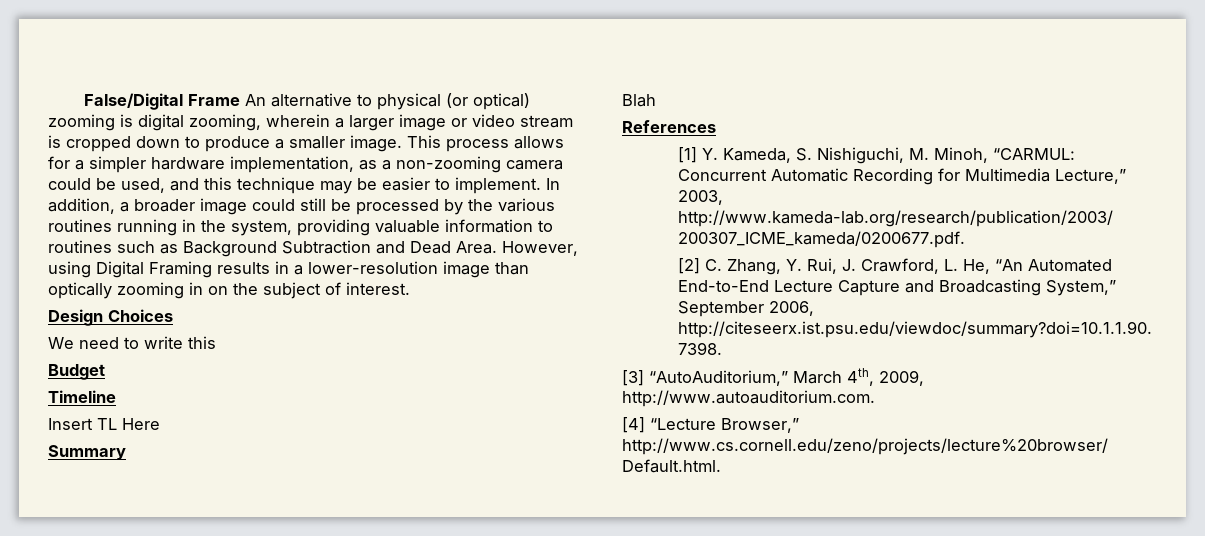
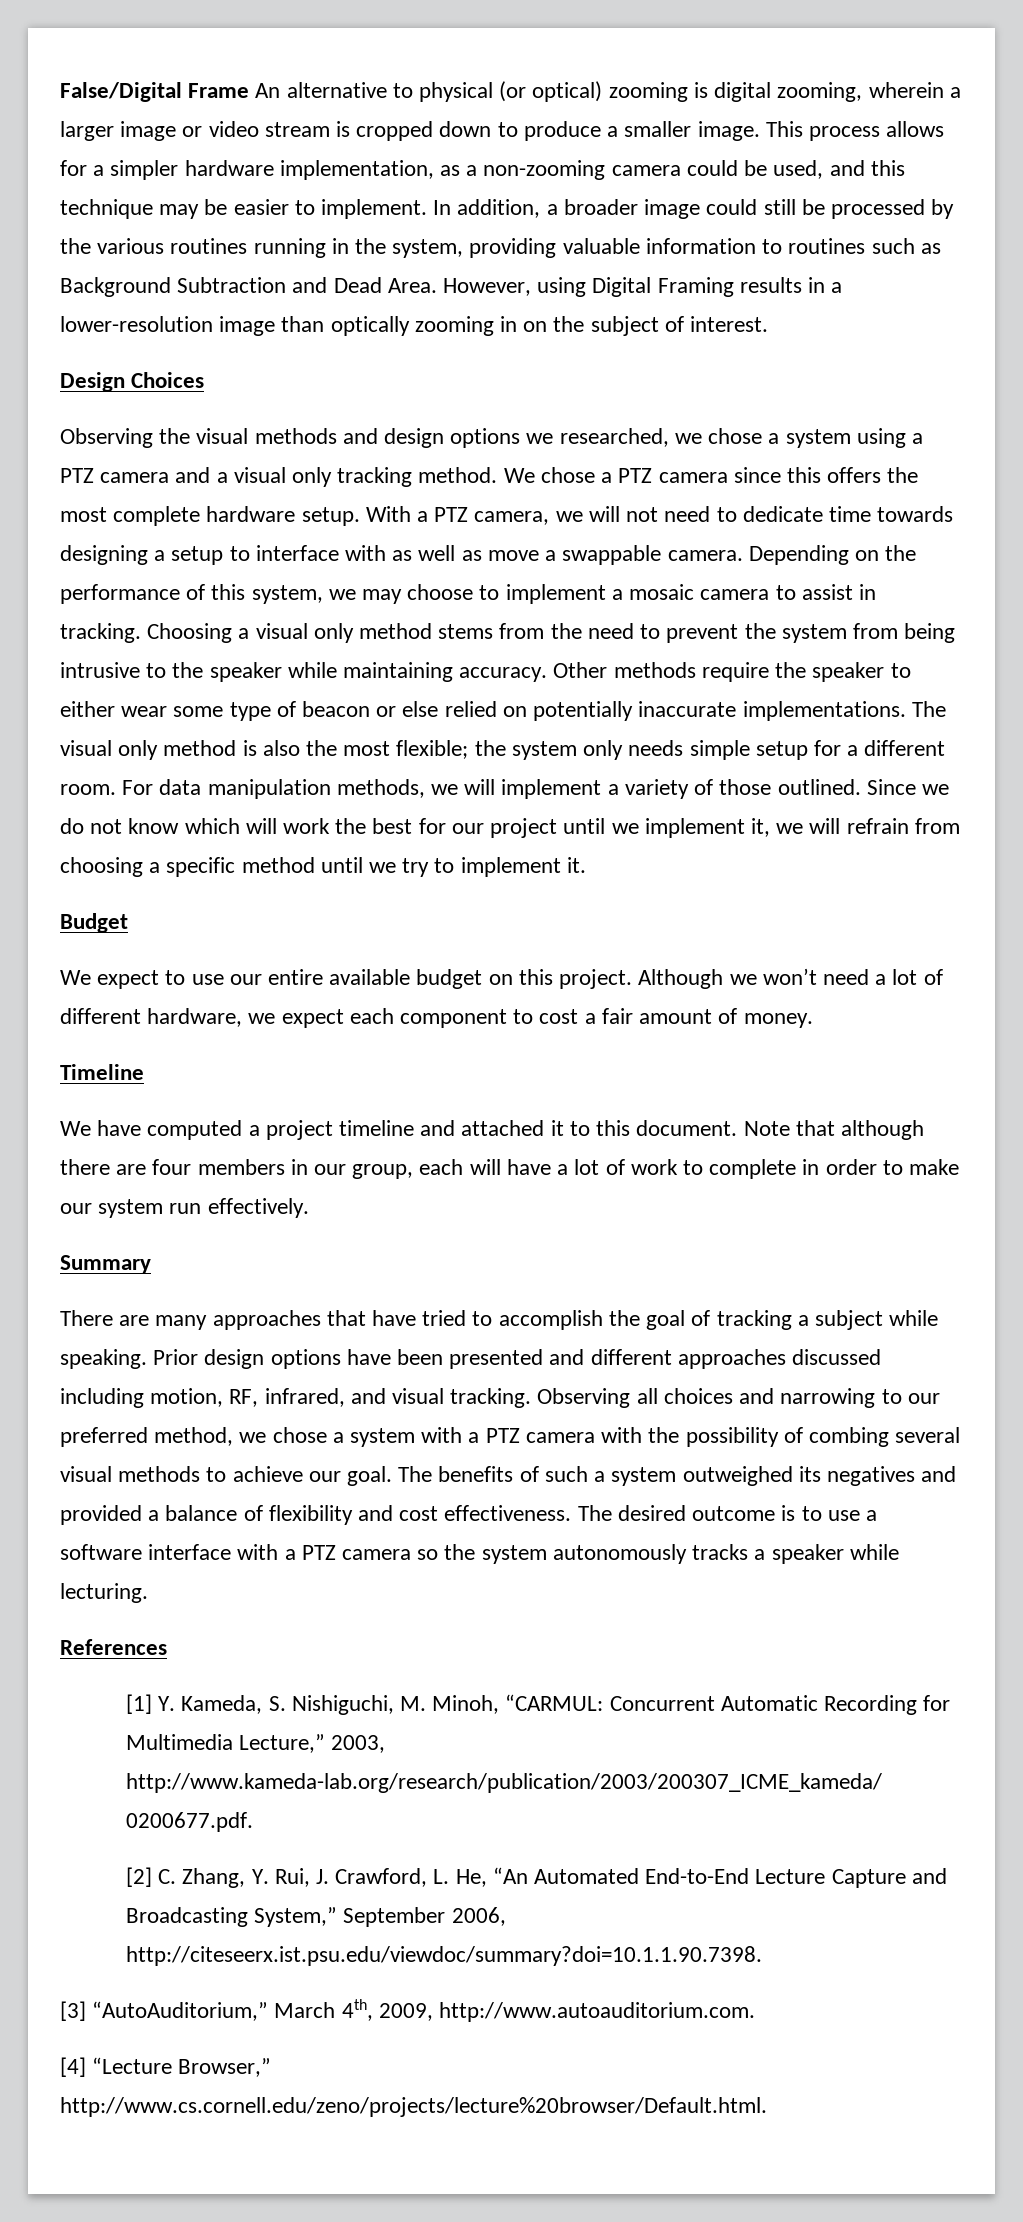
- We need to write this
+ Observing the visual methods and design options we researched, we chose a system using a PTZ camera and a visual only tracking method. We chose a PTZ camera since this offers the most complete hardware setup. With a PTZ camera, we will not need to dedicate time towards designing a setup to interface with as well as move a swappable camera. Depending on the performance of this system, we may choose to implement a mosaic camera to assist in tracking. Choosing a visual only method stems from the need to prevent the system from being intrusive to the speaker while maintaining accuracy. Other methods require the speaker to either wear some type of beacon or else relied on potentially inaccurate implementations. The visual only method is also the most flexible; the system only needs simple setup for a different room. For data manipulation methods, we will implement a variety of those outlined. Since we do not know which will work the best for our project until we implement it, we will refrain from choosing a specific method until we try to implement it.
  Budget
+ We expect to use our entire available budget on this project. Although we won’t need a lot of different hardware, we expect each component to cost a fair amount of money.
  Timeline
- Insert TL Here
+ We have computed a project timeline and attached it to this document. Note that although there are four members in our group, each will have a lot of work to complete in order to make our system run effectively.
  Summary
- Blah
+ There are many approaches that have tried to accomplish the goal of tracking a subject while speaking. Prior design options have been presented and different approaches discussed including motion, RF, infrared, and visual tracking. Observing all choices and narrowing to our preferred method, we chose a system with a PTZ camera with the possibility of combing several visual methods to achieve our goal. The benefits of such a system outweighed its negatives and provided a balance of flexibility and cost effectiveness. The desired outcome is to use a software interface with a PTZ camera so the system autonomously tracks a speaker while lecturing.

